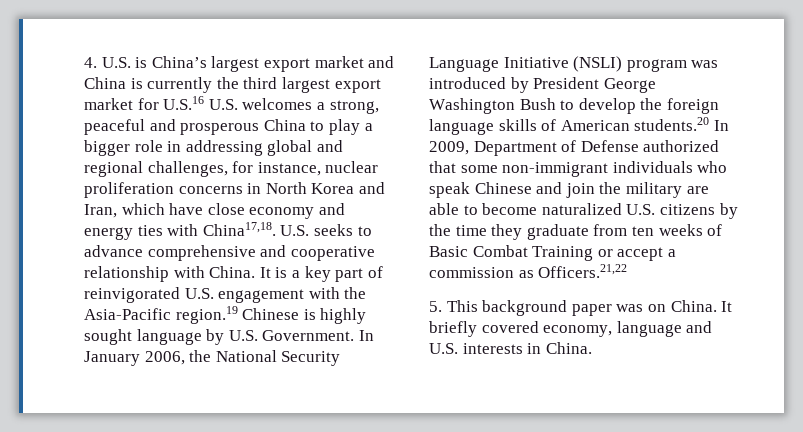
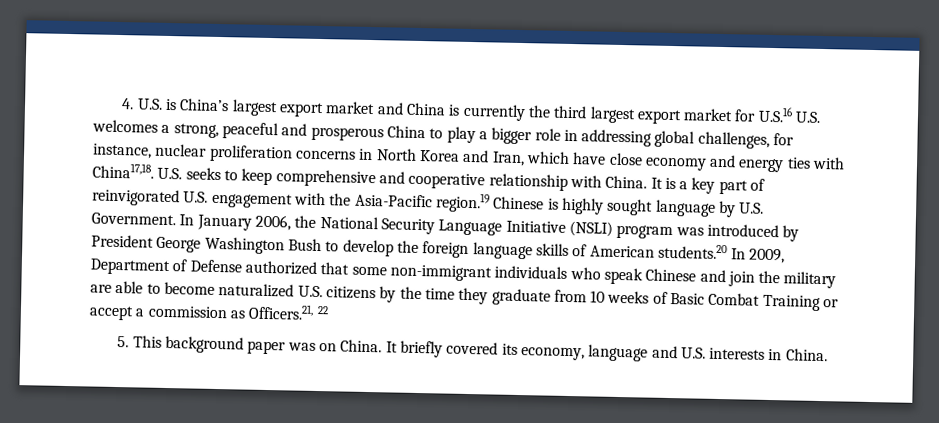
- 4. U.S. is China’s largest export market and China is currently the third largest export market for U.S.16 U.S. welcomes a strong, peaceful and prosperous China to play a bigger role in addressing global and regional challenges, for instance, nuclear proliferation concerns in North Korea and Iran, which have close economy and energy ties with China17,18.
+ 4. U.S. is China’s largest export market and China is currently the third largest export market for U.S.16 U.S. welcomes a strong, peaceful and prosperous China to play a bigger role in addressing global challenges, for instance, nuclear proliferation concerns in North Korea and Iran, which have close economy and energy ties with China17,18.
- U.S. seeks to advance comprehensive and cooperative relationship with China.
+ U.S. seeks to keep comprehensive and cooperative relationship with China.
- In January 2006, the National Security Language Initiative (NSLI) program was introduced by President George Washington Bush to develop the foreign language skills of American students.20 In 2009, Department of Defense authorized that some non-immigrant individuals who speak Chinese and join the military are able to become naturalized U.S. citizens by the time they graduate from ten weeks of Basic Combat Training or accept a commission as Officers.21,22
+ In January 2006, the National Security Language Initiative (NSLI) program was introduced by President George Washington Bush to develop the foreign language skills of American students.20 In 2009, Department of Defense authorized that some non-immigrant individuals who speak Chinese and join the military are able to become naturalized U.S. citizens by the time they graduate from 10 weeks of Basic Combat Training or accept a commission as Officers.21, 22
- It briefly covered economy, language and U.S. interests in China.
+ It briefly covered its economy, language and U.S. interests in China.

